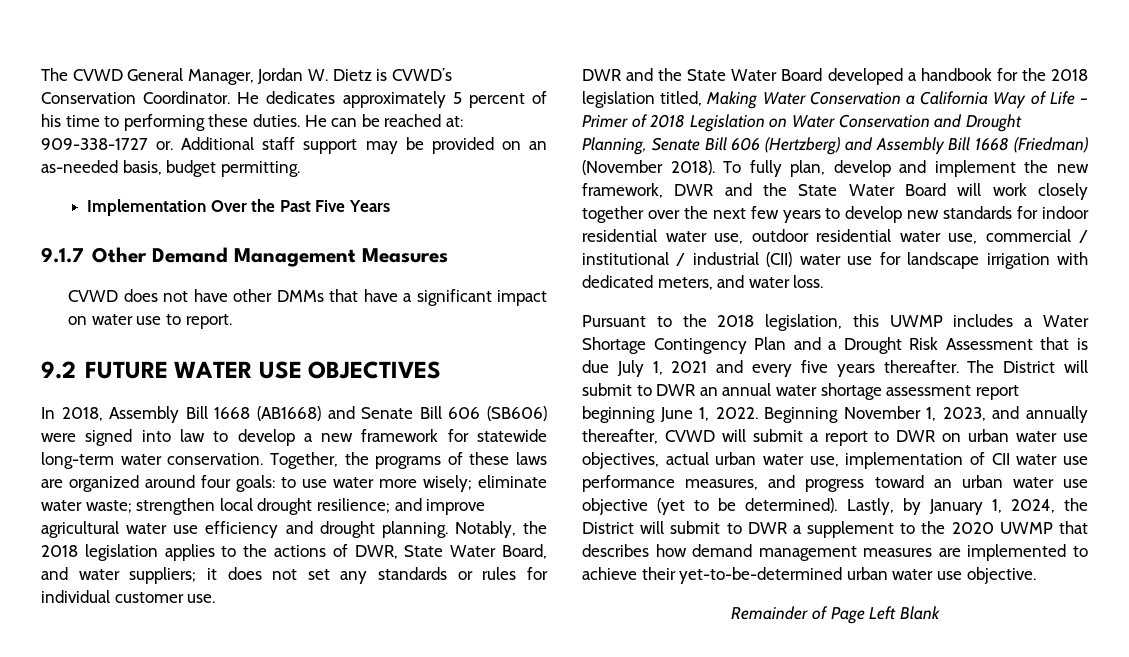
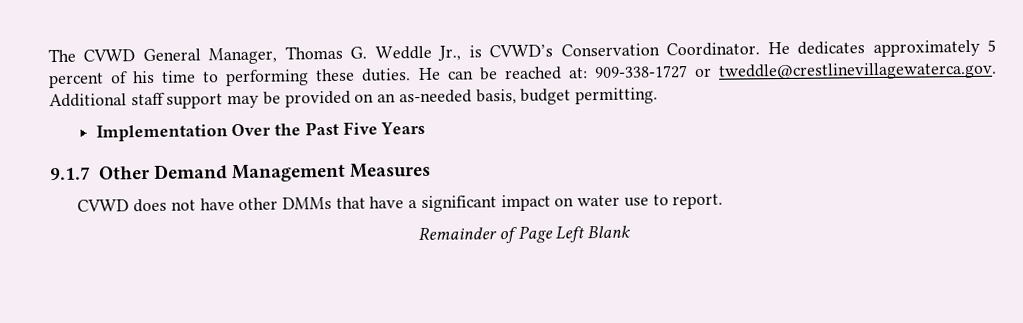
- The CVWD General Manager, Jordan W. Dietz is CVWD’s Conservation Coordinator.
+ The CVWD General Manager, Thomas G. Weddle Jr., is CVWD’s Conservation Coordinator.
- He can be reached at: 909-338-1727 or. Additional staff support may be provided on an as-needed basis, budget permitting.
+ He can be reached at: 909-338-1727 or tweddle@crestlinevillagewaterca.gov. Additional staff support may be provided on an as-needed basis, budget permitting.
- 9.2 FUTURE WATER USE OBJECTIVES
- In 2018, Assembly Bill 1668 (AB1668) and Senate Bill 606 (SB606) were signed into law to develop a new framework for statewide long-term water conservation. Together, the programs of these laws are organized around four goals: to use water more wisely; eliminate water waste; strengthen local drought resilience; and improve agricultural water use efficiency and drought planning. Notably, the 2018 legislation applies to the actions of DWR, State Water Board, and water suppliers; it does not set any standards or rules for individual customer use.
- DWR and the State Water Board developed a handbook for the 2018 legislation titled, Making Water Conservation a California Way of Life – Primer of 2018 Legislation on Water Conservation and Drought Planning, Senate Bill 606 (Hertzberg) and Assembly Bill 1668 (Friedman) (November 2018). To fully plan, develop and implement the new framework, DWR and the State Water Board will work closely together over the next few years to develop new standards for indoor residential water use, outdoor residential water use, commercial / institutional / industrial (CII) water use for landscape irrigation with dedicated meters, and water loss.
- Pursuant to the 2018 legislation, this UWMP includes a Water Shortage Contingency Plan and a Drought Risk Assessment that is due July 1, 2021 and every five years thereafter. The District will submit to DWR an annual water shortage assessment report beginning June 1, 2022. Beginning November 1, 2023, and annually thereafter, CVWD will submit a report to DWR on urban water use objectives, actual urban water use, implementation of CII water use performance measures, and progress toward an urban water use objective (yet to be determined). Lastly, by January 1, 2024, the District will submit to DWR a supplement to the 2020 UWMP that describes how demand management measures are implemented to achieve their yet-to-be-determined urban water use objective.

